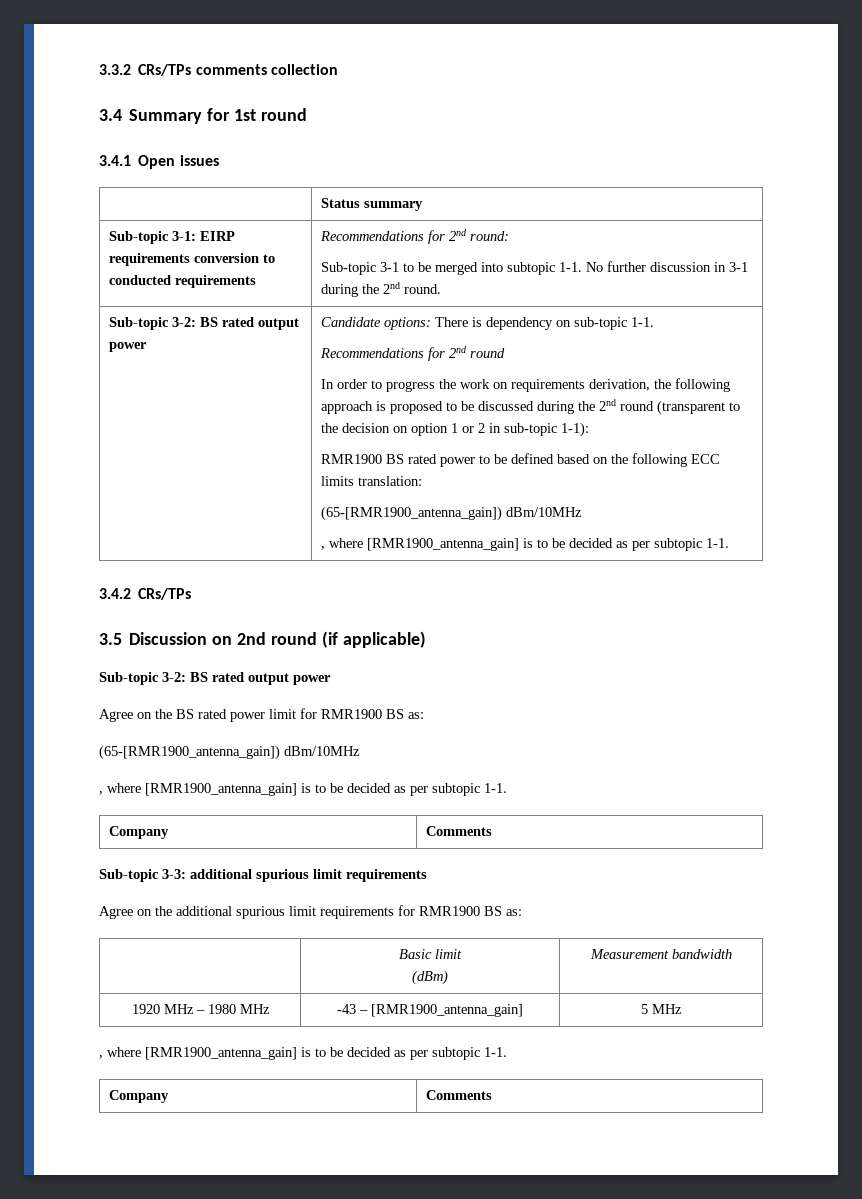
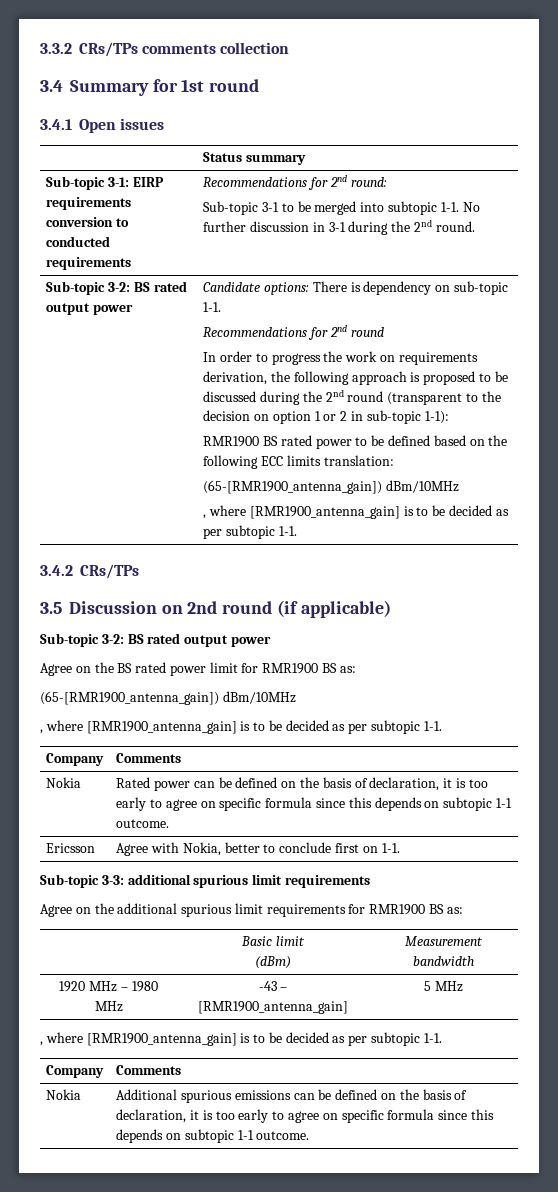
+ Nokia | Rated power can be defined on the basis of declaration, it is too early to agree on specific formula since this depends on subtopic 1-1 outcome.
+ Ericsson | Agree with Nokia, better to conclude first on 1-1.
+ Nokia | Additional spurious emissions can be defined on the basis of declaration, it is too early to agree on specific formula since this depends on subtopic 1-1 outcome.

